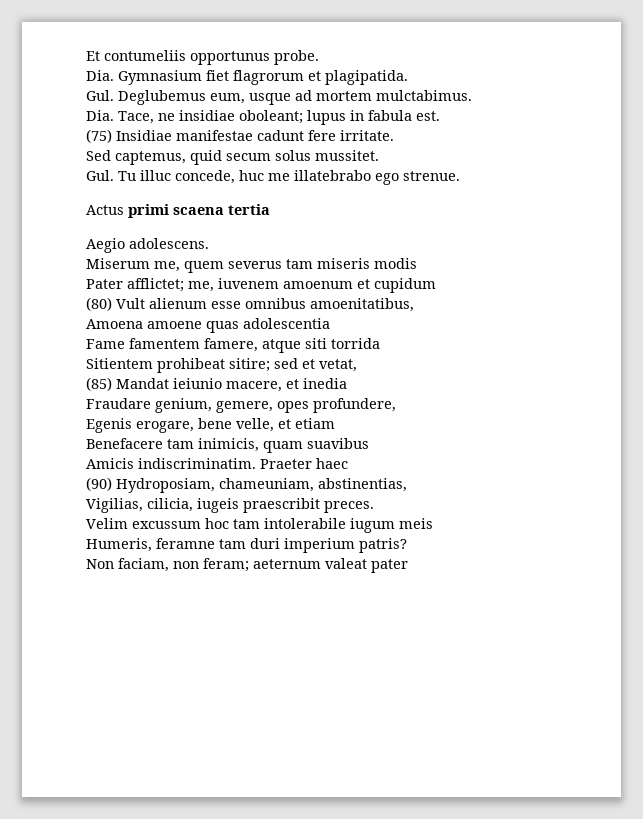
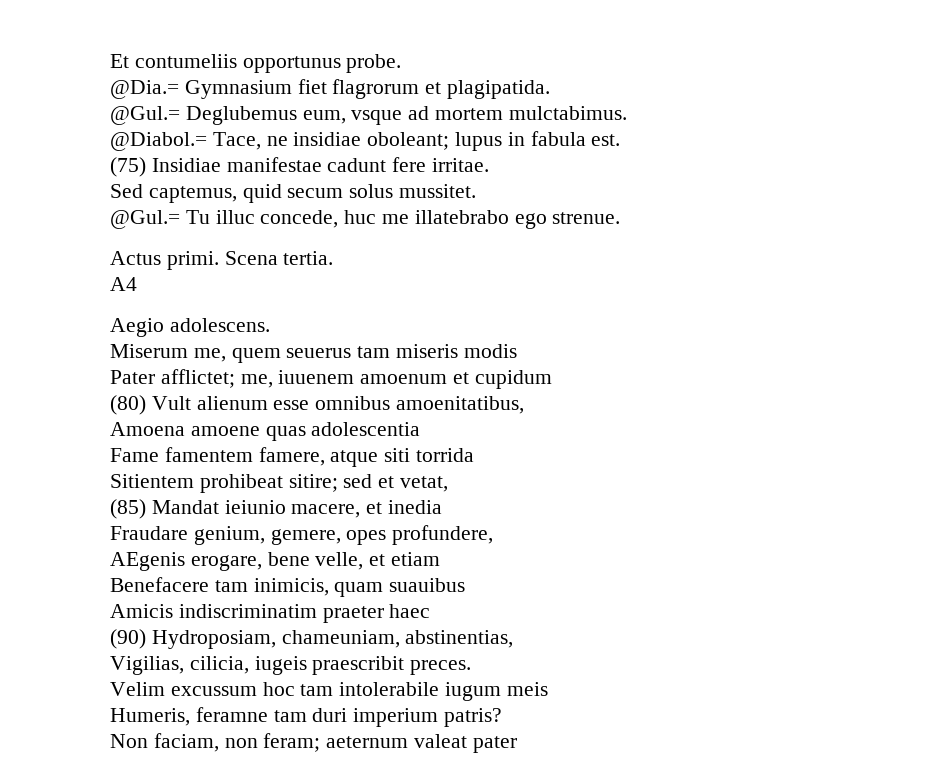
- Dia. Gymnasium fiet flagrorum et plagipatida.
+ @Dia.= Gymnasium fiet flagrorum et plagipatida.
- Gul. Deglubemus eum, usque ad mortem mulctabimus.
+ @Gul.= Deglubemus eum, vsque ad mortem mulctabimus.
- Dia. Tace, ne insidiae oboleant; lupus in fabula est.
+ @Diabol.= Tace, ne insidiae oboleant; lupus in fabula est.
- (75) Insidiae manifestae cadunt fere irritate.
+ (75) Insidiae manifestae cadunt fere irritae.
- Gul. Tu illuc concede, huc me illatebrabo ego strenue.
+ @Gul.= Tu illuc concede, huc me illatebrabo ego strenue.
- Actus primi scaena tertia
+ Actus primi. Scena tertia.
+ A4
- Miserum me, quem severus tam miseris modis
+ Miserum me, quem seuerus tam miseris modis
- Pater afflictet; me, iuvenem amoenum et cupidum
+ Pater afflictet; me, iuuenem amoenum et cupidum
- Egenis erogare, bene velle, et etiam
+ AEgenis erogare, bene velle, et etiam
- Benefacere tam inimicis, quam suavibus
+ Benefacere tam inimicis, quam suauibus
- Amicis indiscriminatim. Praeter haec
+ Amicis indiscriminatim praeter haec

